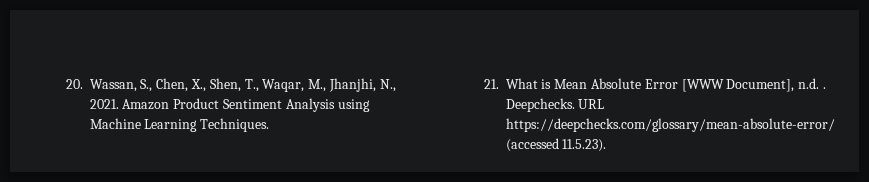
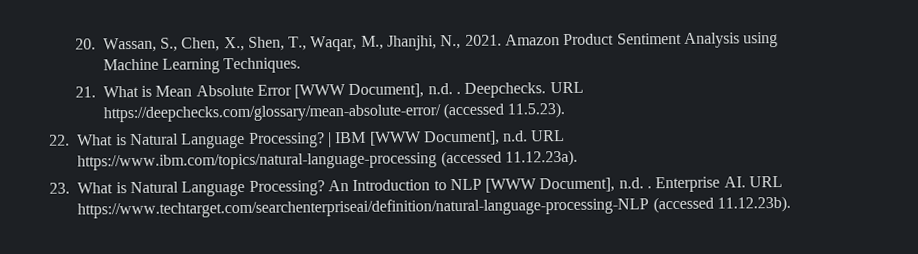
+ 22. What is Natural Language Processing? | IBM [WWW Document], n.d. URL https://www.ibm.com/topics/natural-language-processing (accessed 11.12.23a).
+ 23. What is Natural Language Processing? An Introduction to NLP [WWW Document], n.d. . Enterprise AI. URL https://www.techtarget.com/searchenterpriseai/definition/natural-language-processing-NLP (accessed 11.12.23b).

